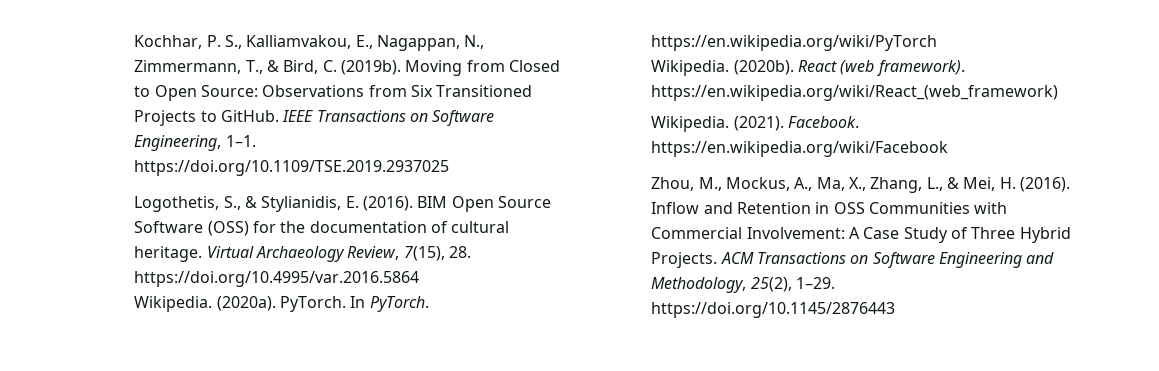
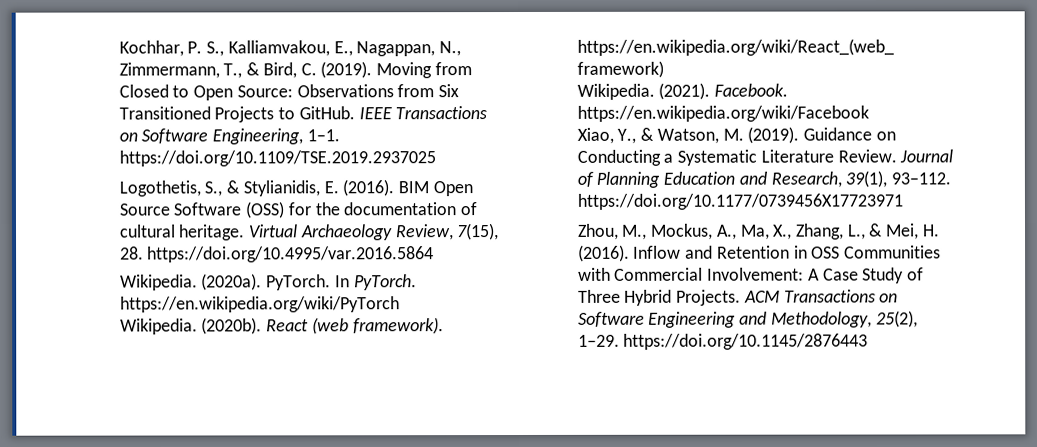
- Kochhar, P. S., Kalliamvakou, E., Nagappan, N., Zimmermann, T., & Bird, C. (2019b).
+ Kochhar, P. S., Kalliamvakou, E., Nagappan, N., Zimmermann, T., & Bird, C. (2019).
+ Xiao, Y., & Watson, M. (2019). Guidance on Conducting a Systematic Literature Review. Journal of Planning Education and Research, 39(1), 93–112. https://doi.org/10.1177/0739456X17723971

